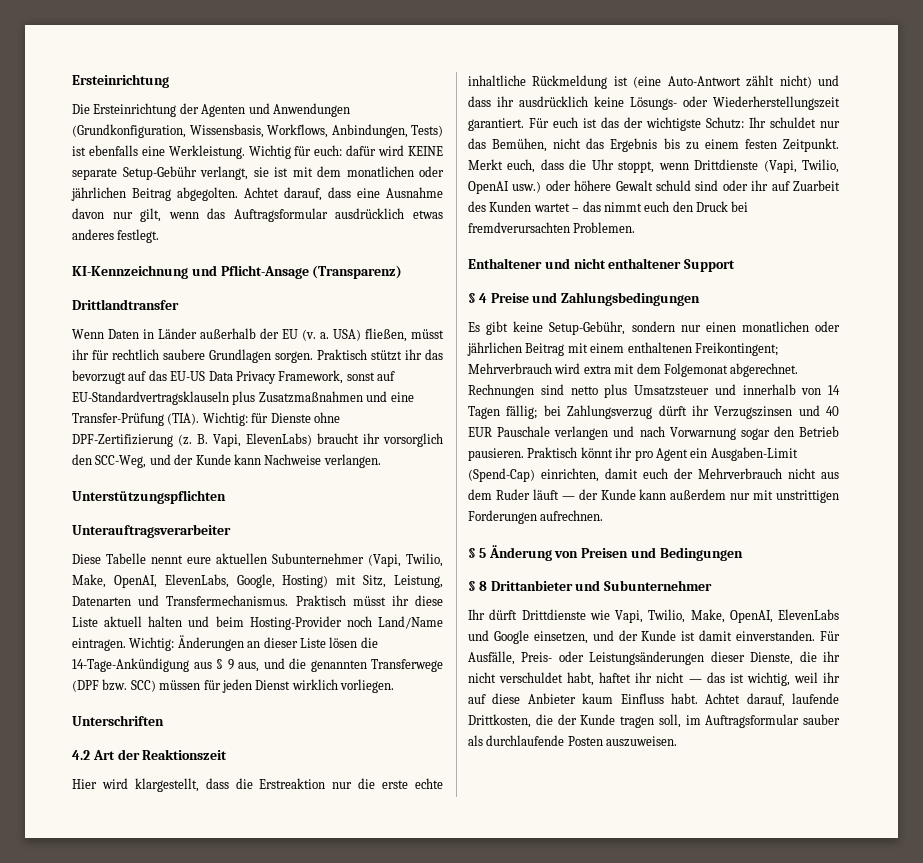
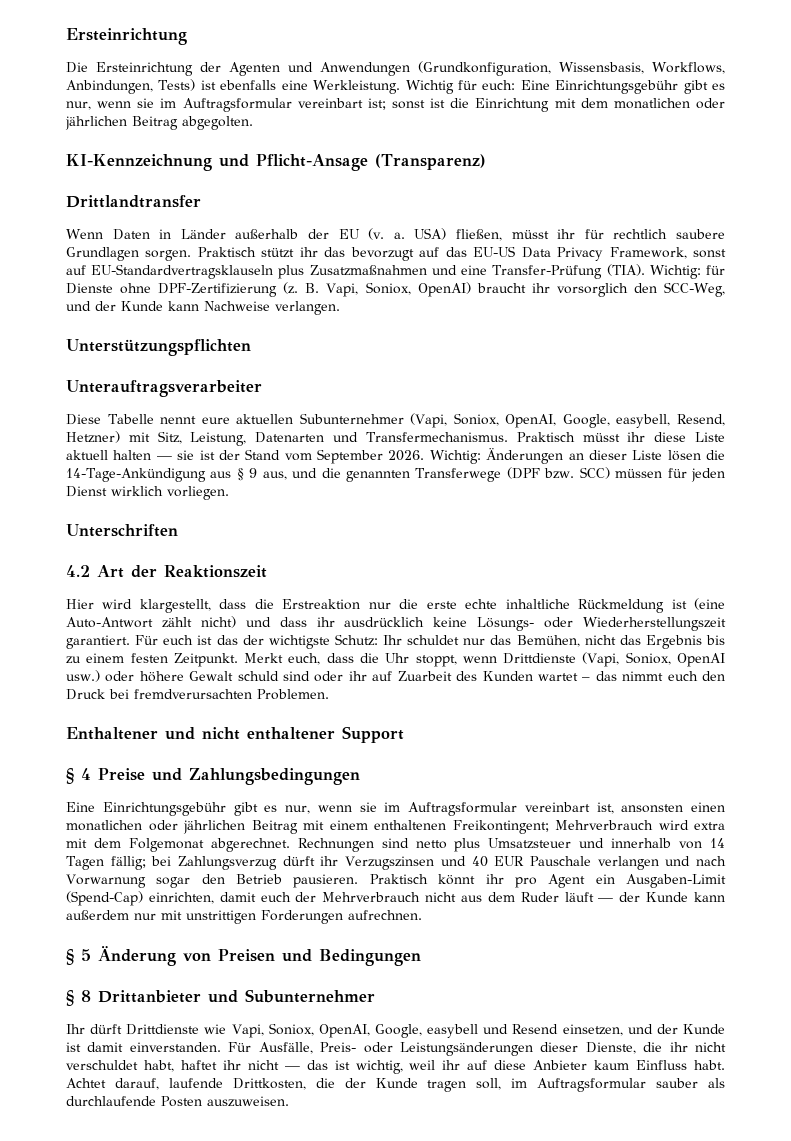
- Wichtig für euch: dafür wird KEINE separate Setup-Gebühr verlangt, sie ist mit dem monatlichen oder jährlichen Beitrag abgegolten. Achtet darauf, dass eine Ausnahme davon nur gilt, wenn das Auftragsformular ausdrücklich etwas anderes festlegt.
+ Wichtig für euch: Eine Einrichtungsgebühr gibt es nur, wenn sie im Auftragsformular vereinbart ist; sonst ist die Einrichtung mit dem monatlichen oder jährlichen Beitrag abgegolten.
- B. Vapi, ElevenLabs) braucht ihr vorsorglich den SCC-Weg, und der Kunde kann Nachweise verlangen.
+ B. Vapi, Soniox, OpenAI) braucht ihr vorsorglich den SCC-Weg, und der Kunde kann Nachweise verlangen.
- Diese Tabelle nennt eure aktuellen Subunternehmer (Vapi, Twilio, Make, OpenAI, ElevenLabs, Google, Hosting) mit Sitz, Leistung, Datenarten und Transfermechanismus.
+ Diese Tabelle nennt eure aktuellen Subunternehmer (Vapi, Soniox, OpenAI, Google, easybell, Resend, Hetzner) mit Sitz, Leistung, Datenarten und Transfermechanismus.
- Praktisch müsst ihr diese Liste aktuell halten und beim Hosting-Provider noch Land/Name eintragen.
+ Praktisch müsst ihr diese Liste aktuell halten — sie ist der Stand vom September 2026.
- Merkt euch, dass die Uhr stoppt, wenn Drittdienste (Vapi, Twilio, OpenAI usw.) oder höhere Gewalt schuld sind oder ihr auf Zuarbeit des Kunden wartet – das nimmt euch den Druck bei fremdverursachten Problemen.
+ Merkt euch, dass die Uhr stoppt, wenn Drittdienste (Vapi, Soniox, OpenAI usw.) oder höhere Gewalt schuld sind oder ihr auf Zuarbeit des Kunden wartet – das nimmt euch den Druck bei fremdverursachten Problemen.
- Es gibt keine Setup-Gebühr, sondern nur einen monatlichen oder jährlichen Beitrag mit einem enthaltenen Freikontingent; Mehrverbrauch wird extra mit dem Folgemonat abgerechnet.
+ Eine Einrichtungsgebühr gibt es nur, wenn sie im Auftragsformular vereinbart ist, ansonsten einen monatlichen oder jährlichen Beitrag mit einem enthaltenen Freikontingent; Mehrverbrauch wird extra mit dem Folgemonat abgerechnet.
- Ihr dürft Drittdienste wie Vapi, Twilio, Make, OpenAI, ElevenLabs und Google einsetzen, und der Kunde ist damit einverstanden.
+ Ihr dürft Drittdienste wie Vapi, Soniox, OpenAI, Google, easybell und Resend einsetzen, und der Kunde ist damit einverstanden.

